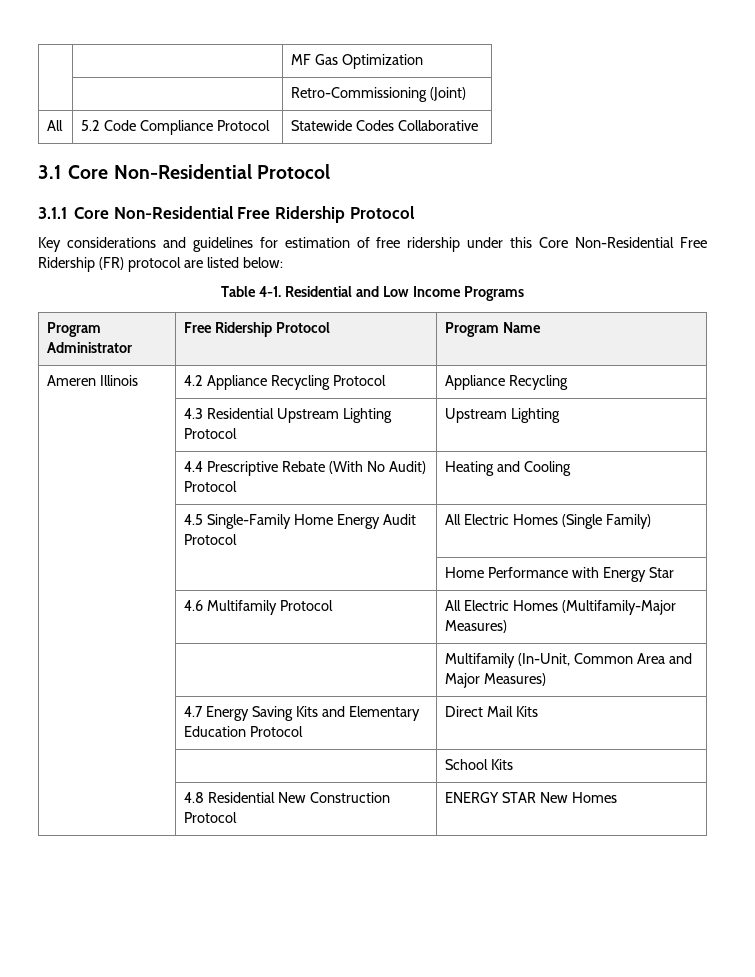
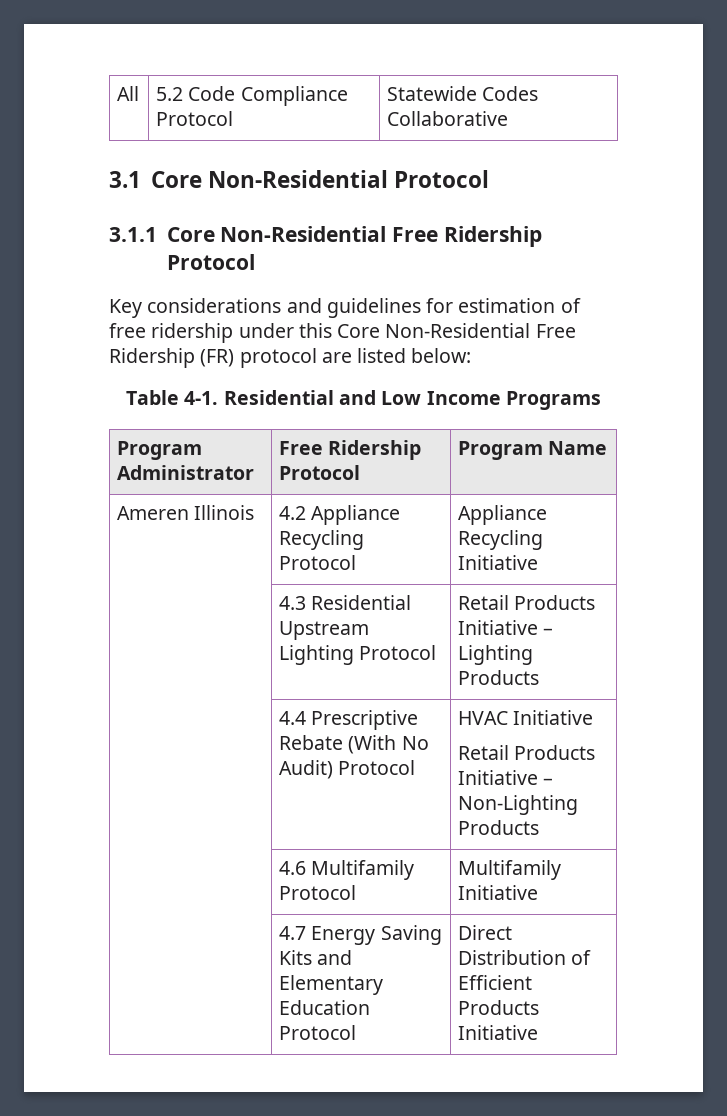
- | | MF Gas Optimization
- | | Retro-Commissioning (Joint)
- Ameren Illinois | 4.2 Appliance Recycling Protocol | Appliance Recycling
+ Ameren Illinois | 4.2 Appliance Recycling Protocol | Appliance Recycling Initiative
- | 4.3 Residential Upstream Lighting Protocol | Upstream Lighting
+ | 4.3 Residential Upstream Lighting Protocol | Retail Products Initiative – Lighting Products
- | 4.4 Prescriptive Rebate (With No Audit) Protocol | Heating and Cooling
- | 4.5 Single-Family Home Energy Audit Protocol | All Electric Homes (Single Family)
- | | Home Performance with Energy Star
- | 4.6 Multifamily Protocol | All Electric Homes (Multifamily-Major Measures)
- | | Multifamily (In-Unit, Common Area and Major Measures)
+ | 4.4 Prescriptive Rebate (With No Audit) Protocol | HVAC Initiative
+ Retail Products Initiative – Non-Lighting Products
+ | 4.6 Multifamily Protocol | Multifamily Initiative
- | 4.7 Energy Saving Kits and Elementary Education Protocol | Direct Mail Kits
- | | School Kits
- | 4.8 Residential New Construction Protocol | ENERGY STAR New Homes
+ | 4.7 Energy Saving Kits and Elementary Education Protocol | Direct Distribution of Efficient Products Initiative

